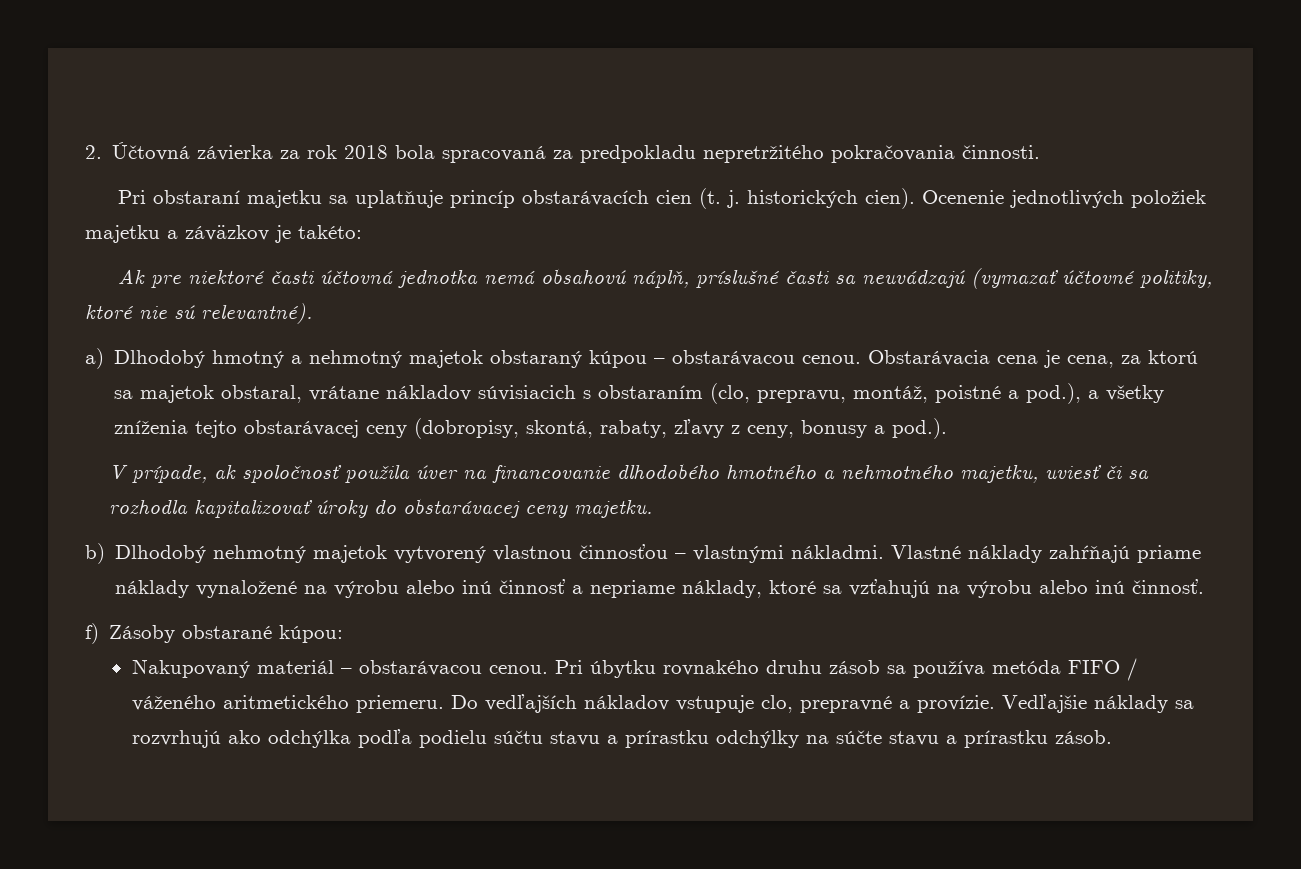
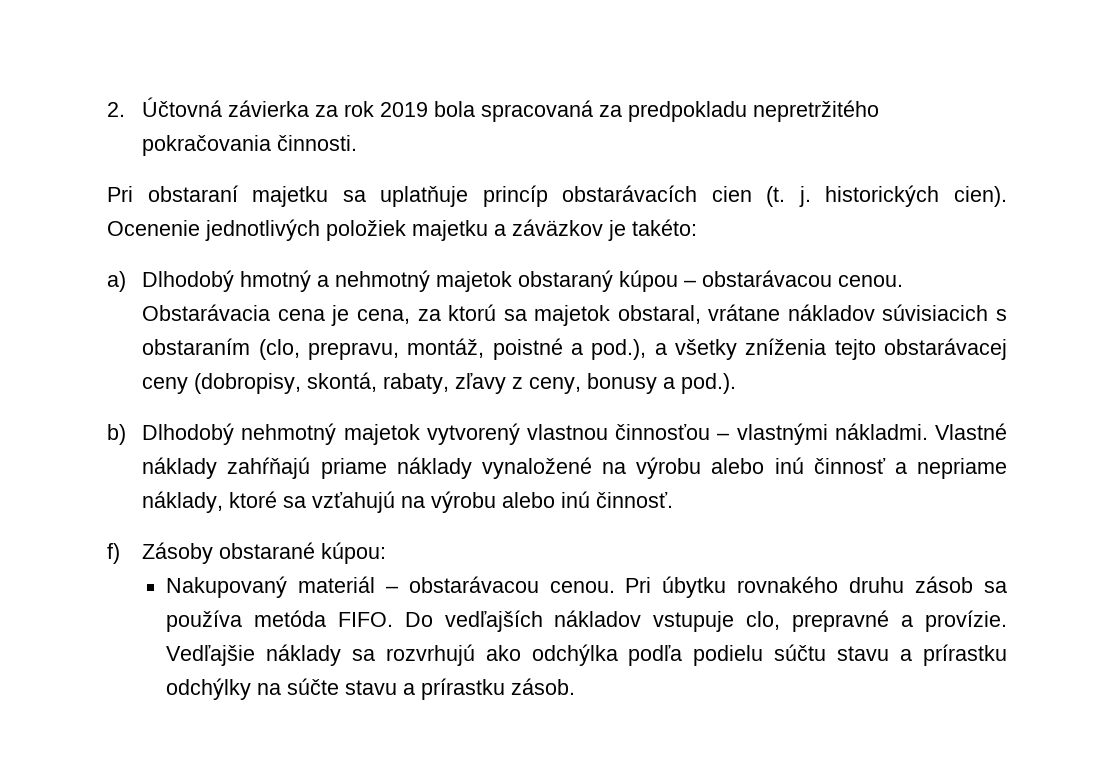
- 2. Účtovná závierka za rok 2018 bola spracovaná za predpokladu nepretržitého pokračovania činnosti.
+ 2. Účtovná závierka za rok 2019 bola spracovaná za predpokladu nepretržitého pokračovania činnosti.
- Ak pre niektoré časti účtovná jednotka nemá obsahovú náplň, príslušné časti sa neuvádzajú (vymazať účtovné politiky, ktoré nie sú relevantné).
- V prípade, ak spoločnosť použila úver na financovanie dlhodobého hmotného a nehmotného majetku, uviesť či sa rozhodla kapitalizovať úroky do obstarávacej ceny majetku.
- Pri úbytku rovnakého druhu zásob sa používa metóda FIFO / váženého aritmetického priemeru.
+ Pri úbytku rovnakého druhu zásob sa používa metóda FIFO.

